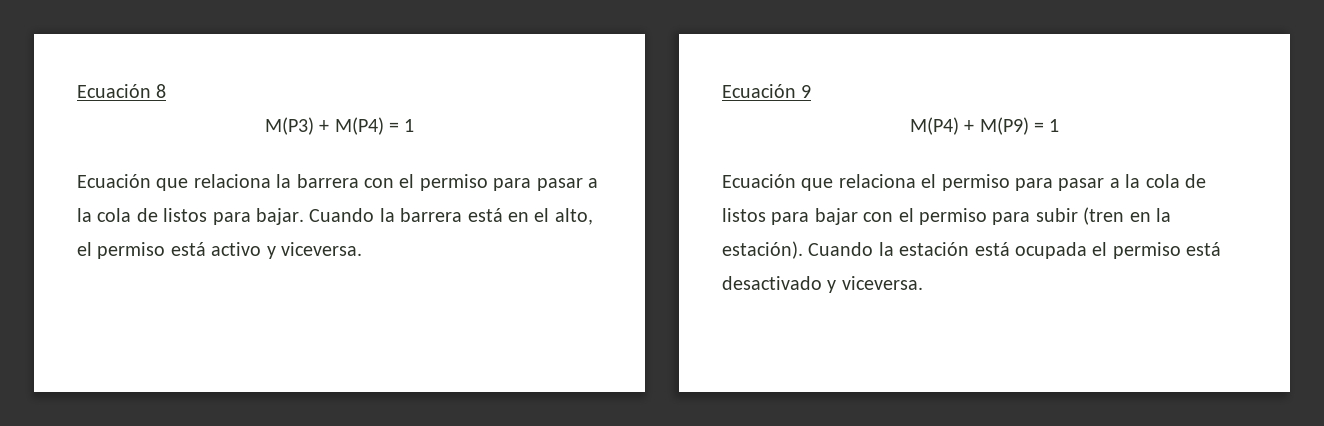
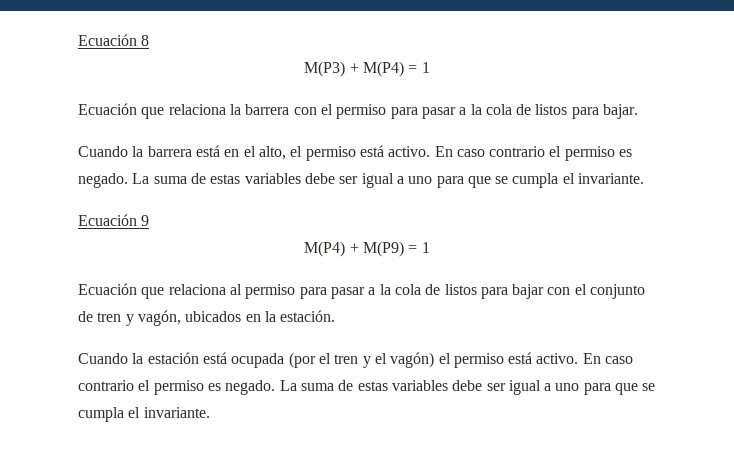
- Ecuación que relaciona la barrera con el permiso para pasar a la cola de listos para bajar. Cuando la barrera está en el alto, el permiso está activo y viceversa.
+ Ecuación que relaciona la barrera con el permiso para pasar a la cola de listos para bajar.
+ Cuando la barrera está en el alto, el permiso está activo. En caso contrario el permiso es negado. La suma de estas variables debe ser igual a uno para que se cumpla el invariante.
- Ecuación que relaciona el permiso para pasar a la cola de listos para bajar con el permiso para subir (tren en la estación). Cuando la estación está ocupada el permiso está desactivado y viceversa.
+ Ecuación que relaciona al permiso para pasar a la cola de listos para bajar con el conjunto de tren y vagón, ubicados en la estación.
+ Cuando la estación está ocupada (por el tren y el vagón) el permiso está activo. En caso contrario el permiso es negado. La suma de estas variables debe ser igual a uno para que se cumpla el invariante.

